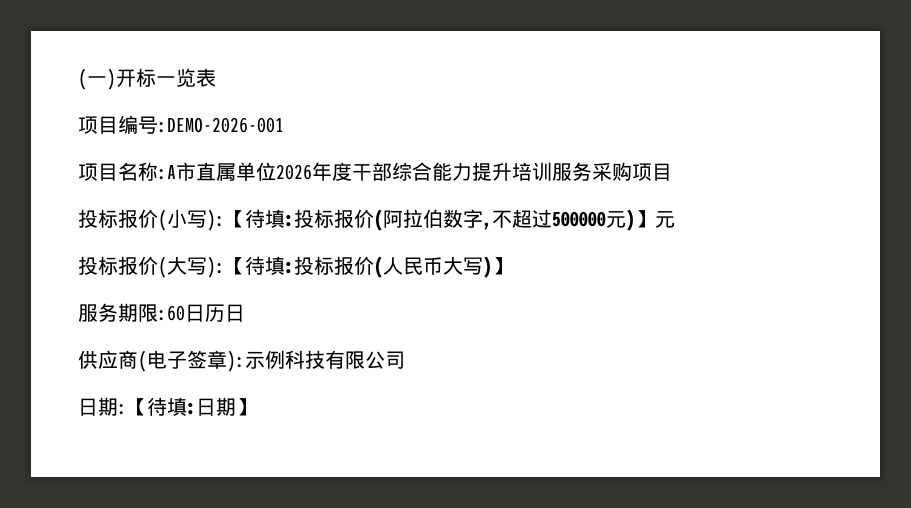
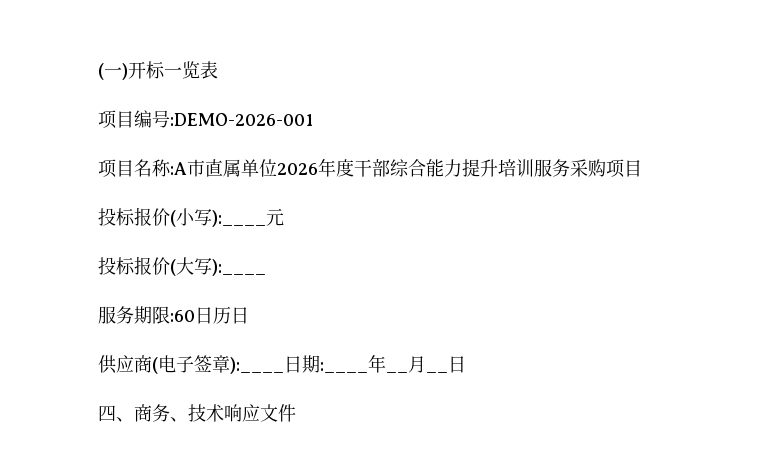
- 投标报价(小写):【待填:投标报价(阿拉伯数字,不超过500000元)】元
+ 投标报价(小写):____元
- 投标报价(大写):【待填:投标报价(人民币大写)】
+ 投标报价(大写):____
- 供应商(电子签章):示例科技有限公司
- 日期:【待填:日期】
+ 供应商(电子签章):____日期:____年__月__日
+ 四、商务、技术响应文件

